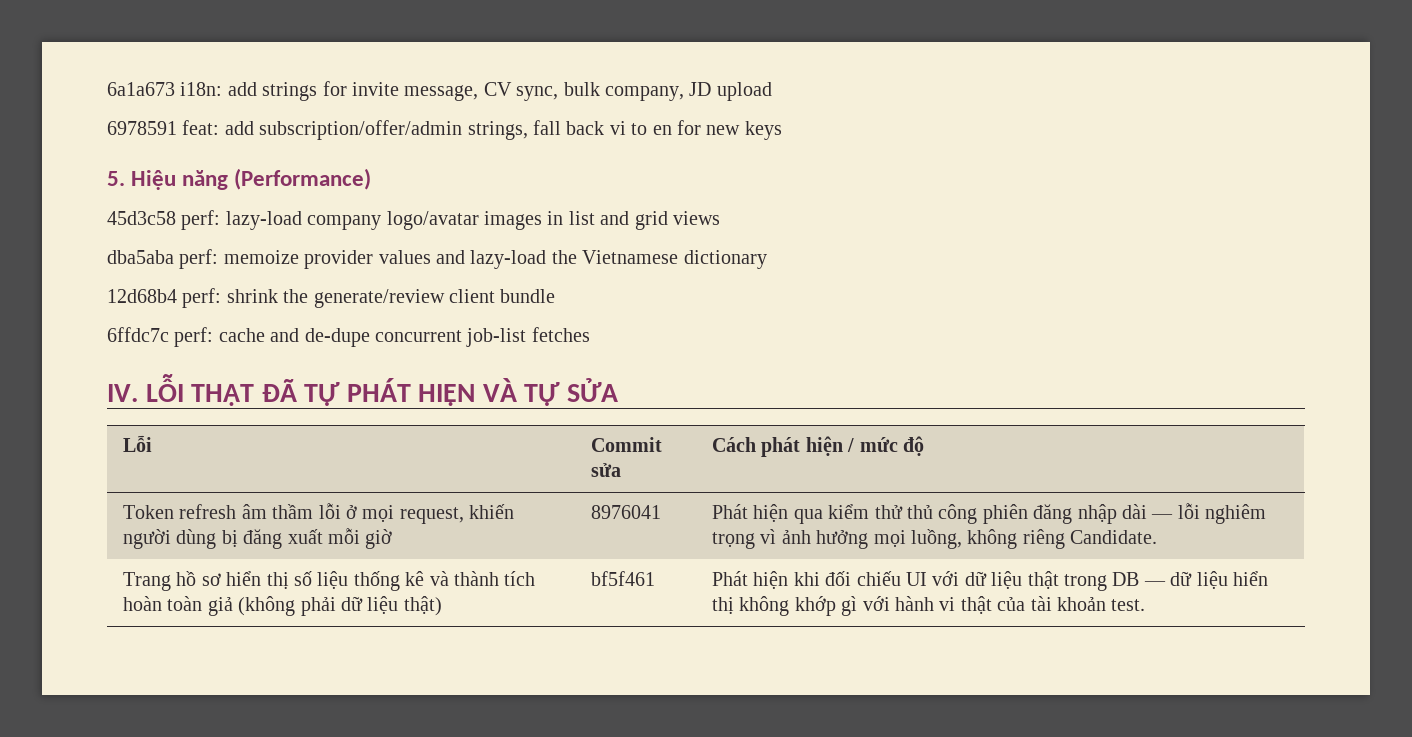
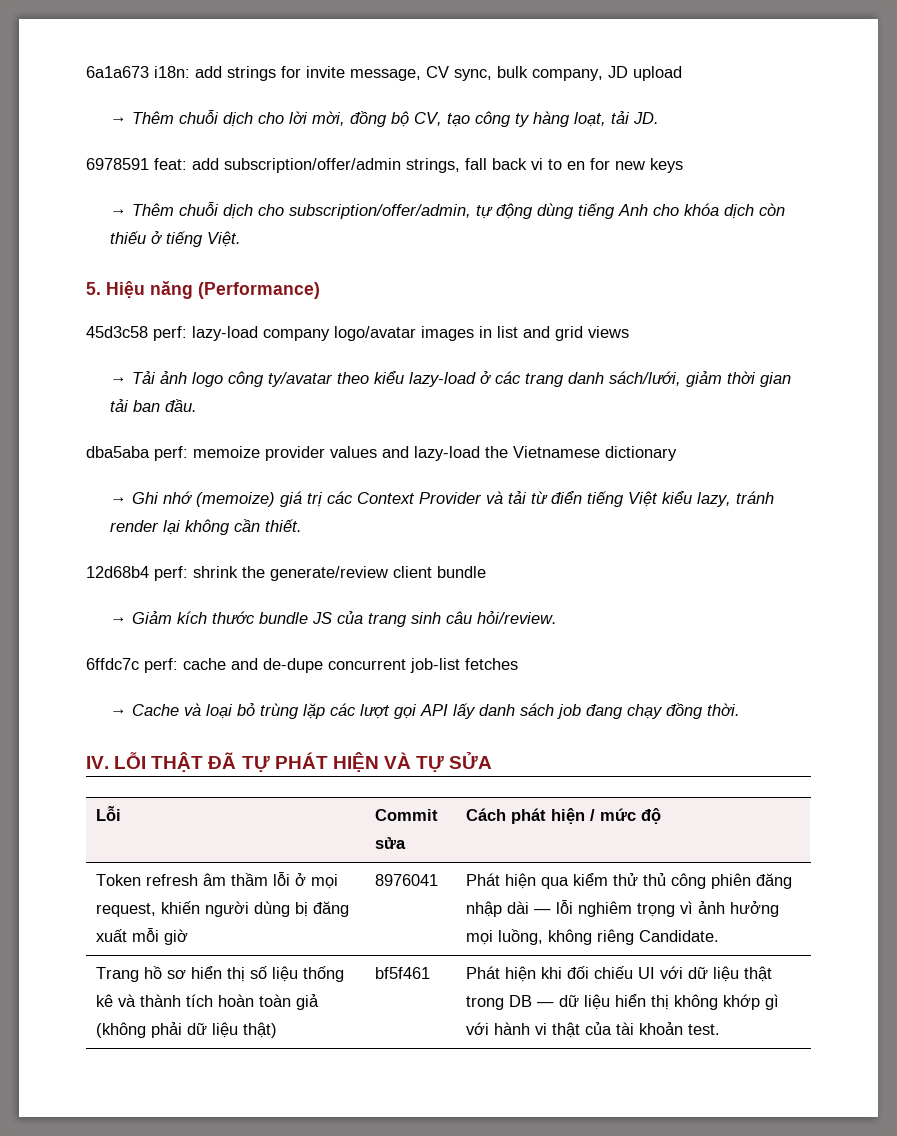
+ → Thêm chuỗi dịch cho lời mời, đồng bộ CV, tạo công ty hàng loạt, tải JD.
+ → Thêm chuỗi dịch cho subscription/offer/admin, tự động dùng tiếng Anh cho khóa dịch còn thiếu ở tiếng Việt.
+ → Tải ảnh logo công ty/avatar theo kiểu lazy-load ở các trang danh sách/lưới, giảm thời gian tải ban đầu.
+ → Ghi nhớ (memoize) giá trị các Context Provider và tải từ điển tiếng Việt kiểu lazy, tránh render lại không cần thiết.
+ → Giảm kích thước bundle JS của trang sinh câu hỏi/review.
+ → Cache và loại bỏ trùng lặp các lượt gọi API lấy danh sách job đang chạy đồng thời.

